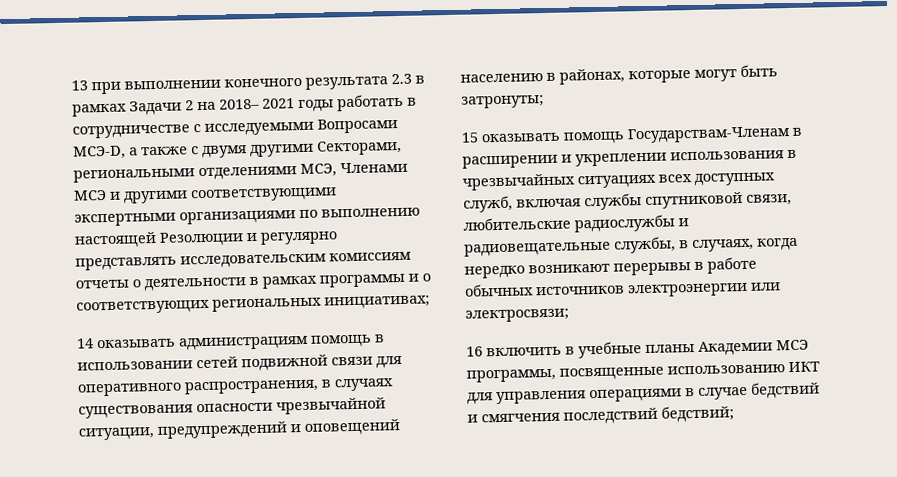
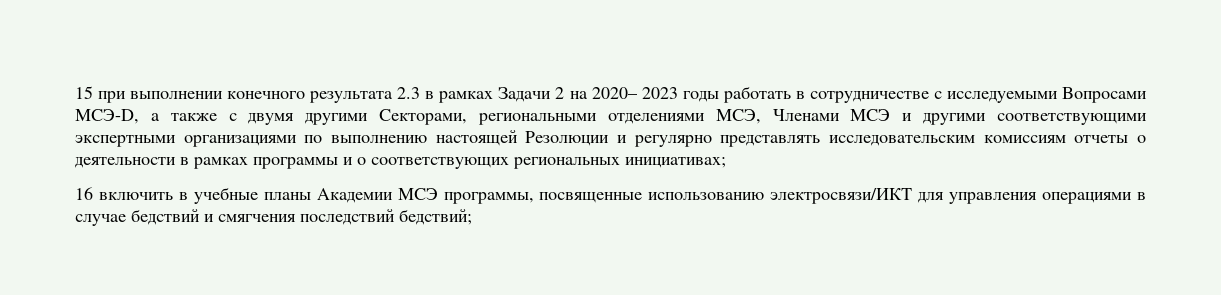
- 13 при выполнении конечного результата 2.3 в рамках Задачи 2 на 2018– 2021 годы работать в сотрудничестве с исследуемыми Вопросами МСЭ-D, а также с двумя другими Секторами, региональными отделениями МСЭ, Членами МСЭ и другими соответствующими экспертными организациями по выполнению настоящей Резолюции и регулярно представлять исследовательским комиссиям отчеты о деятельности в рамках программы и о соответствующих региональных инициативах;
+ 15 при выполнении конечного результата 2.3 в рамках Задачи 2 на 2020– 2023 годы работать в сотрудничестве с исследуемыми Вопросами МСЭ-D, а также с двумя другими Секторами, региональными отделениями МСЭ, Членами МСЭ и другими соответствующими экспертными организациями по выполнению настоящей Резолюции и регулярно представлять исследовательским комиссиям отчеты о деятельности в рамках программы и о соответствующих региональных инициативах;
- 14 оказывать администрациям помощь в использовании сетей подвижной связи для оперативного распространения, в случаях существования опасности чрезвычайной ситуации, предупреждений и оповещений населению в районах, которые могут быть затронуты;
- 15 оказывать помощь Государствам-Членам в расширении и укреплении использования в чрезвычайных ситуациях всех доступных служб, включая службы спутниковой связи, любительские радиослужбы и радиовещательные службы, в случаях, когда нередко возникают перерывы в работе обычных источников электроэнергии или электросвязи;
- 16 включить в учебные планы Академии МСЭ программы, посвященные использованию ИКТ для управления операциями в случае бедствий и смягчения последствий бедствий;
+ 16 включить в учебные планы Академии МСЭ программы, посвященные использованию электросвязи/ИКТ для управления операциями в случае бедствий и смягчения последствий бедствий;

